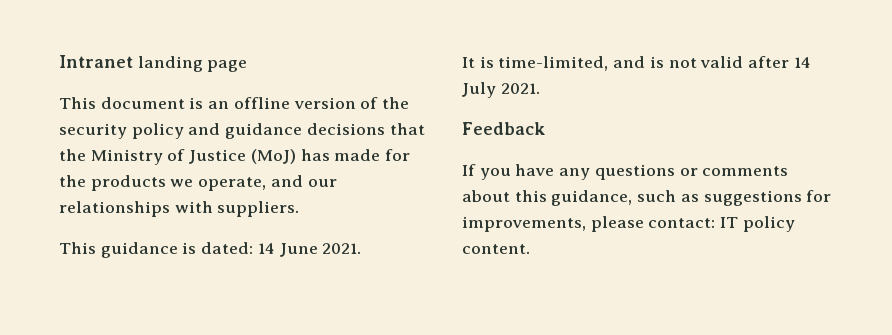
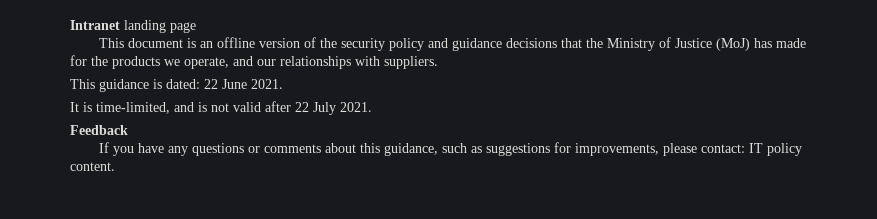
- This guidance is dated: 14 June 2021.
+ This guidance is dated: 22 June 2021.
- It is time-limited, and is not valid after 14 July 2021.
+ It is time-limited, and is not valid after 22 July 2021.

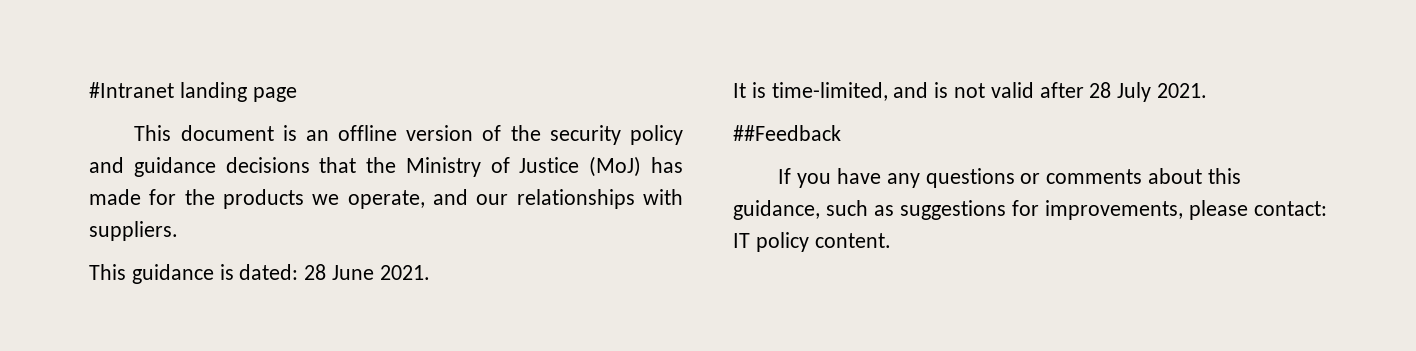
- Intranet landing page
+ #Intranet landing page
- This guidance is dated: 22 June 2021.
+ This guidance is dated: 28 June 2021.
- It is time-limited, and is not valid after 22 July 2021.
+ It is time-limited, and is not valid after 28 July 2021.
- Feedback
+ ##Feedback

